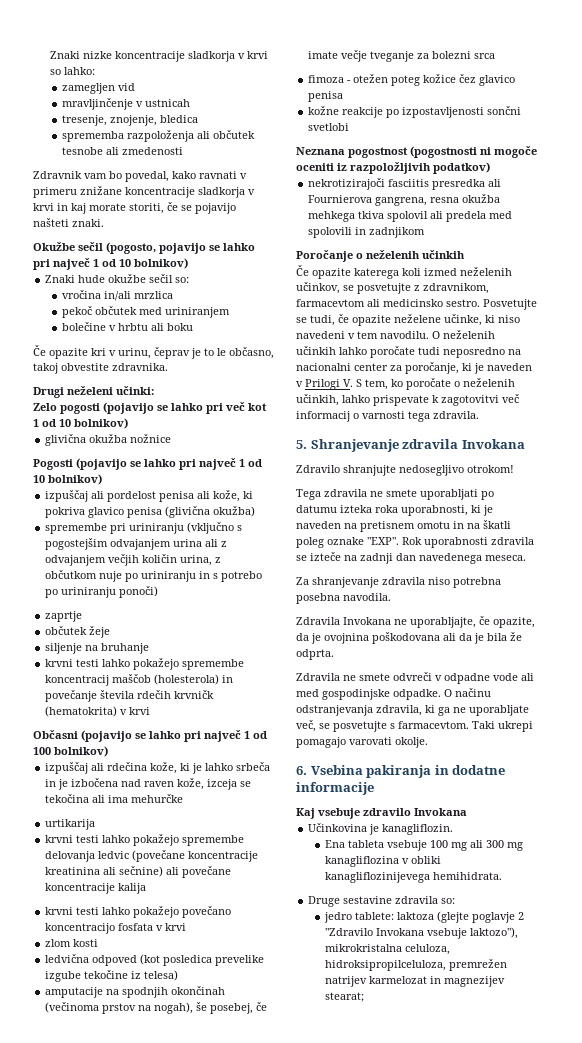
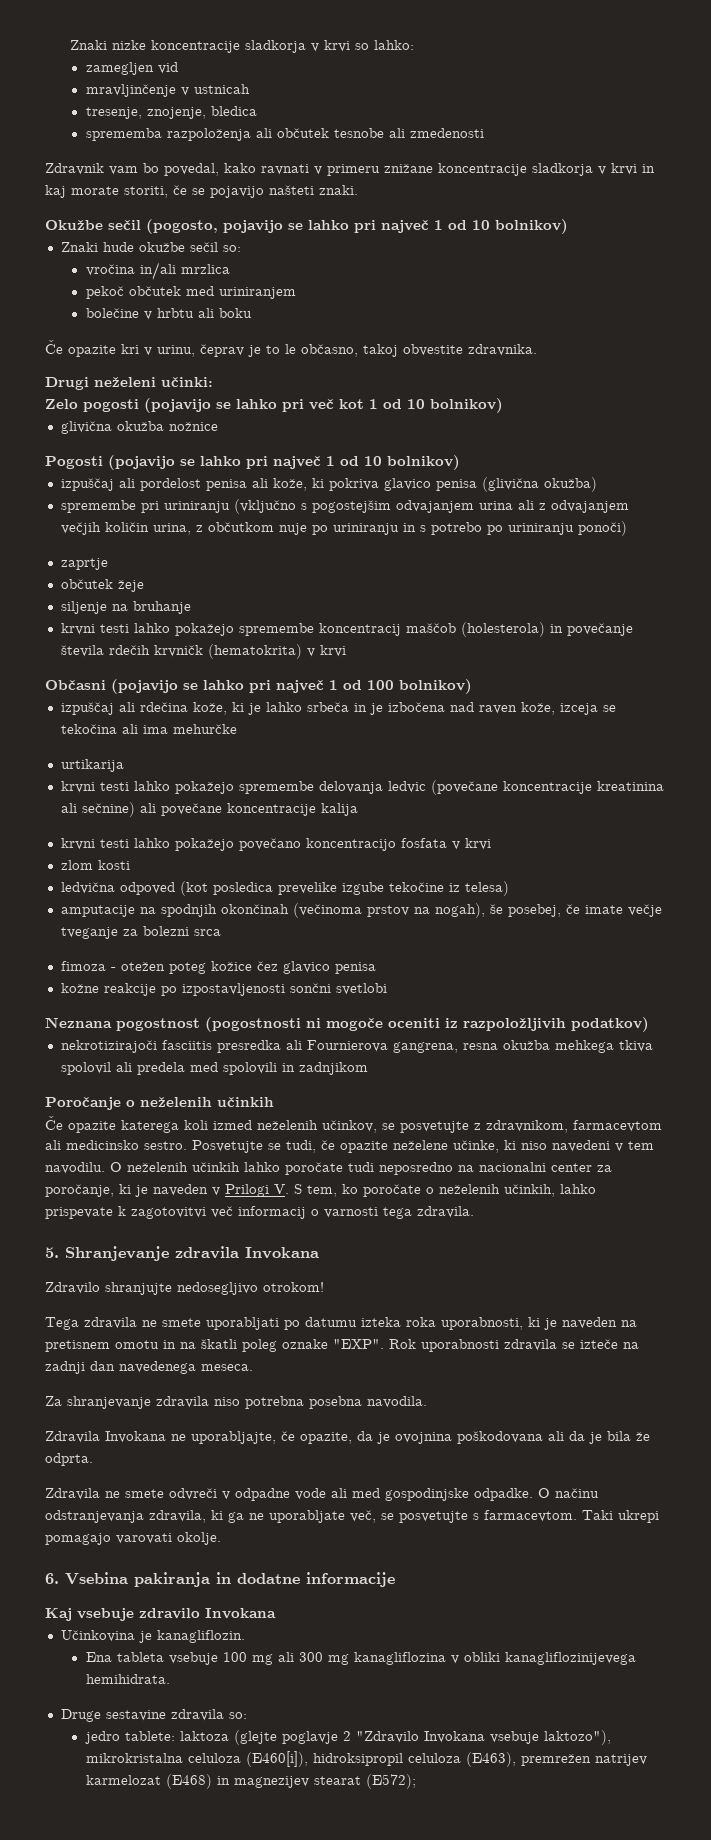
- jedro tablete: laktoza (glejte poglavje 2 "Zdravilo Invokana vsebuje laktozo"), mikrokristalna celuloza, hidroksipropilceluloza, premrežen natrijev karmelozat in magnezijev stearat;
+ jedro tablete: laktoza (glejte poglavje 2 "Zdravilo Invokana vsebuje laktozo"), mikrokristalna celuloza (E460[i]), hidroksipropil celuloza (E463), premrežen natrijev karmelozat (E468) in magnezijev stearat (E572);

